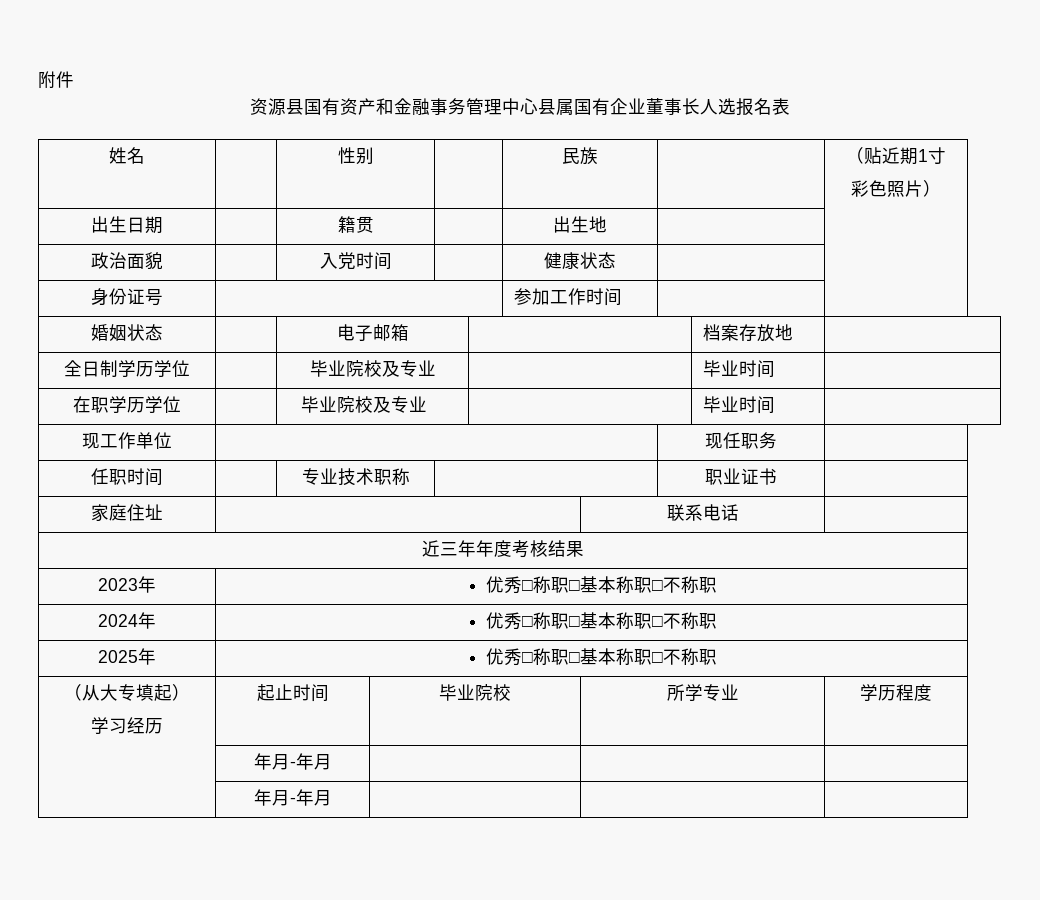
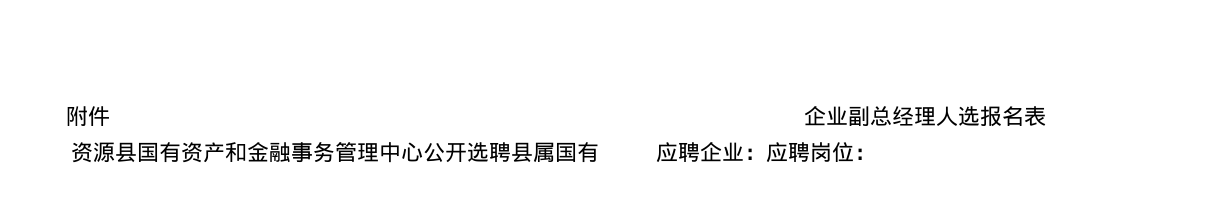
- 资源县国有资产和金融事务管理中心县属国有企业董事长人选报名表
+ 资源县国有资产和金融事务管理中心公开选聘县属国有企业副总经理人选报名表
- 姓名 | | 性别 | | 民族 | | （贴近期1寸
- 彩色照片）
- 出生日期 | | 籍贯 | | 出生地 | |
- 政治面貌 | | 入党时间 | | 健康状态 | |
- 身份证号 | | 参加工作时间 | |
- 婚姻状态 | | 电子邮箱 | | 档案存放地 |
- 全日制学历学位 | | 毕业院校及专业 | | 毕业时间 |
- 在职学历学位 | | 毕业院校及专业 | | 毕业时间 |
- 现工作单位 | | 现任职务 |
- 任职时间 | | 专业技术职称 | | 职业证书 |
- 家庭住址 | | 联系电话 |
- 近三年年度考核结果
- 2023年 | 优秀□称职□基本称职□不称职
- 2024年 | 优秀□称职□基本称职□不称职
- 2025年 | 优秀□称职□基本称职□不称职
- （从大专填起）
- 学习经历 | 起止时间 | 毕业院校 | 所学专业 | 学历程度
- | 年月-年月 | | |
- | 年月-年月 | | |
+ 应聘企业：应聘岗位：

